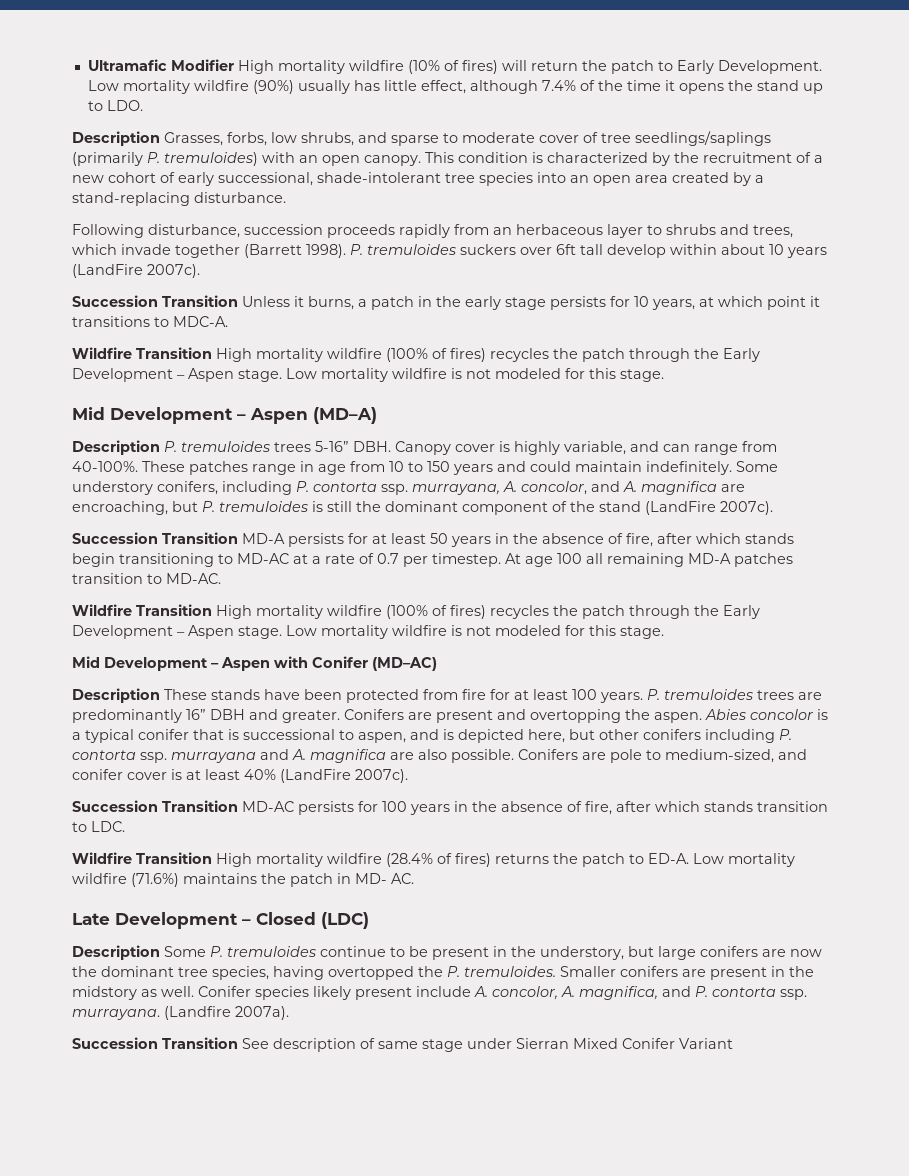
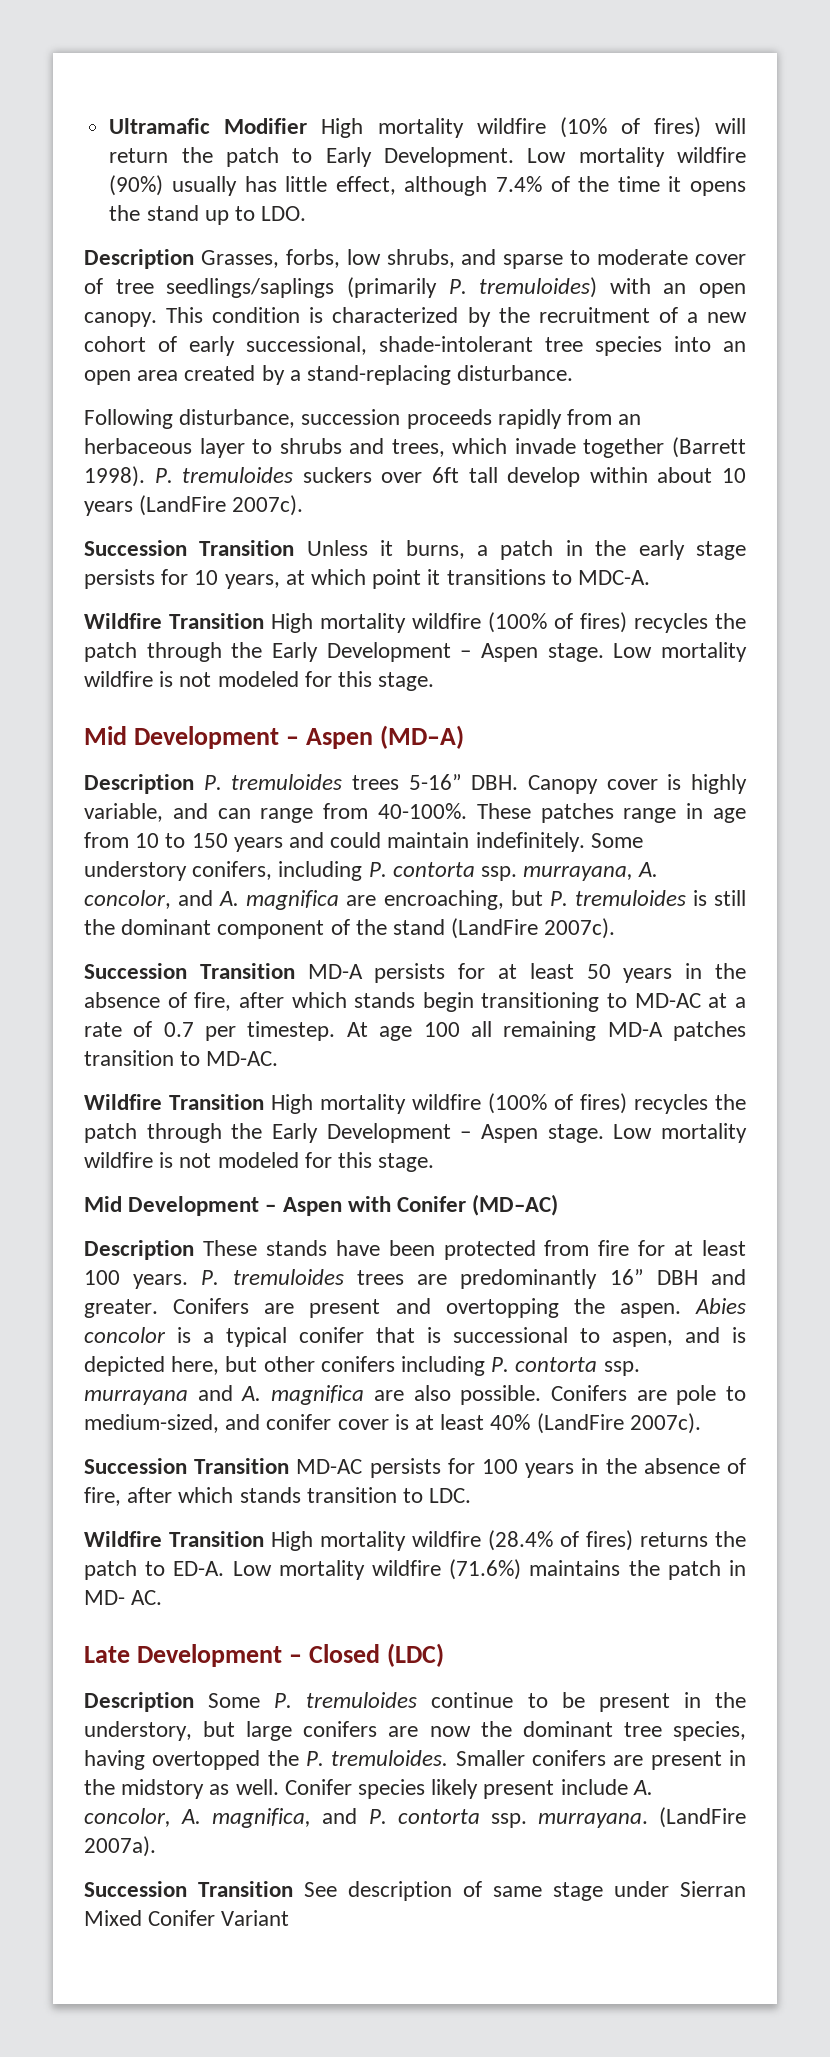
- (Landfire 2007a).
+ (LandFire 2007a).

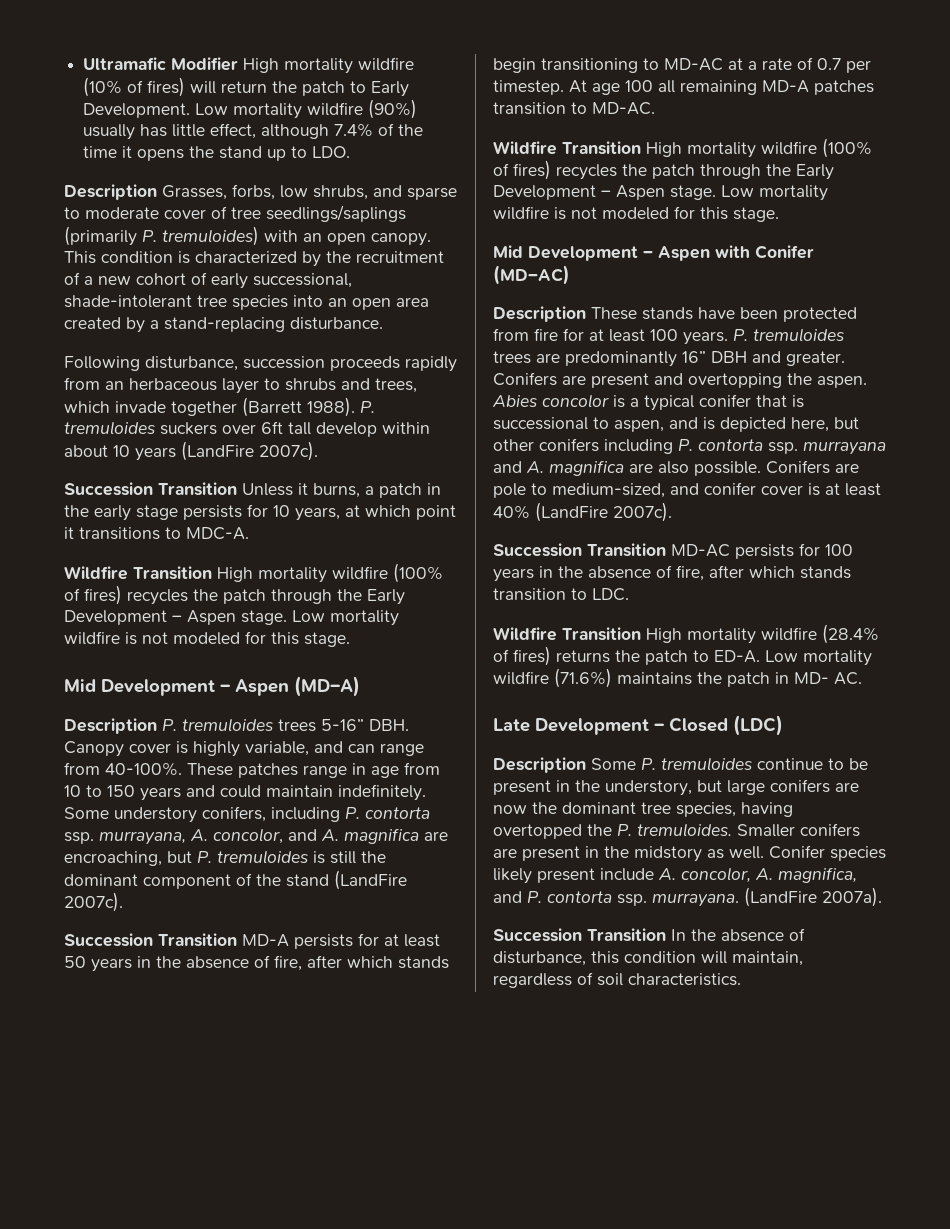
- Following disturbance, succession proceeds rapidly from an herbaceous layer to shrubs and trees, which invade together (Barrett 1998).
+ Following disturbance, succession proceeds rapidly from an herbaceous layer to shrubs and trees, which invade together (Barrett 1988).
- Succession Transition See description of same stage under Sierran Mixed Conifer Variant
+ Succession Transition In the absence of disturbance, this condition will maintain, regardless of soil characteristics.

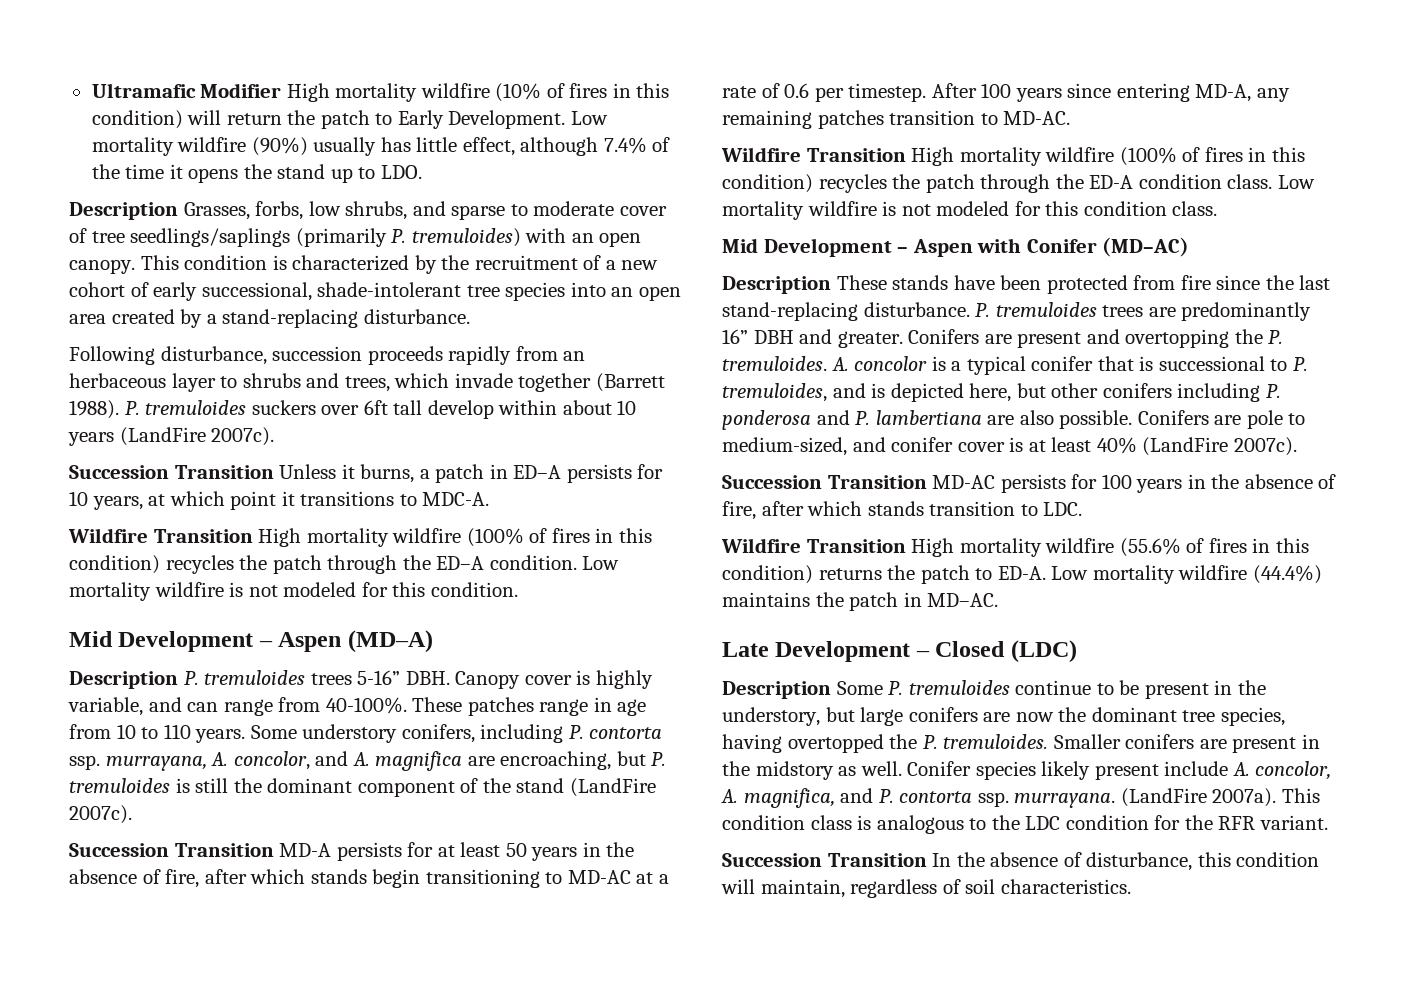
- Ultramafic Modifier High mortality wildfire (10% of fires) will return the patch to Early Development.
+ Ultramafic Modifier High mortality wildfire (10% of fires in this condition) will return the patch to Early Development.
- Succession Transition Unless it burns, a patch in the early stage persists for 10 years, at which point it transitions to MDC-A.
- Wildfire Transition High mortality wildfire (100% of fires) recycles the patch through the Early Development – Aspen stage. Low mortality wildfire is not modeled for this stage.
+ Succession Transition Unless it burns, a patch in ED–A persists for 10 years, at which point it transitions to MDC-A.
+ Wildfire Transition High mortality wildfire (100% of fires in this condition) recycles the patch through the ED–A condition. Low mortality wildfire is not modeled for this condition.
- These patches range in age from 10 to 150 years and could maintain indefinitely.
+ These patches range in age from 10 to 110 years.
- Succession Transition MD-A persists for at least 50 years in the absence of fire, after which stands begin transitioning to MD-AC at a rate of 0.7 per timestep.
+ Succession Transition MD-A persists for at least 50 years in the absence of fire, after which stands begin transitioning to MD-AC at a rate of 0.6 per timestep.
- At age 100 all remaining MD-A patches transition to MD-AC.
- Wildfire Transition High mortality wildfire (100% of fires) recycles the patch through the Early Development – Aspen stage. Low mortality wildfire is not modeled for this stage.
+ After 100 years since entering MD-A, any remaining patches transition to MD-AC.
+ Wildfire Transition High mortality wildfire (100% of fires in this condition) recycles the patch through the ED-A condition class. Low mortality wildfire is not modeled for this condition class.
- Description These stands have been protected from fire for at least 100 years.
+ Description These stands have been protected from fire since the last stand-replacing disturbance.
- Conifers are present and overtopping the aspen. Abies concolor is a typical conifer that is successional to aspen, and is depicted here, but other conifers including P. contorta ssp. murrayana and A. magnifica are also possible.
+ Conifers are present and overtopping the P. tremuloides. A. concolor is a typical conifer that is successional to P. tremuloides, and is depicted here, but other conifers including P. ponderosa and P. lambertiana are also possible.
- Wildfire Transition High mortality wildfire (28.4% of fires) returns the patch to ED-A.
+ Wildfire Transition High mortality wildfire (55.6% of fires in this condition) returns the patch to ED-A.
- Low mortality wildfire (71.6%) maintains the patch in MD- AC.
+ Low mortality wildfire (44.4%) maintains the patch in MD–AC.
+ This condition class is analogous to the LDC condition for the RFR variant.

